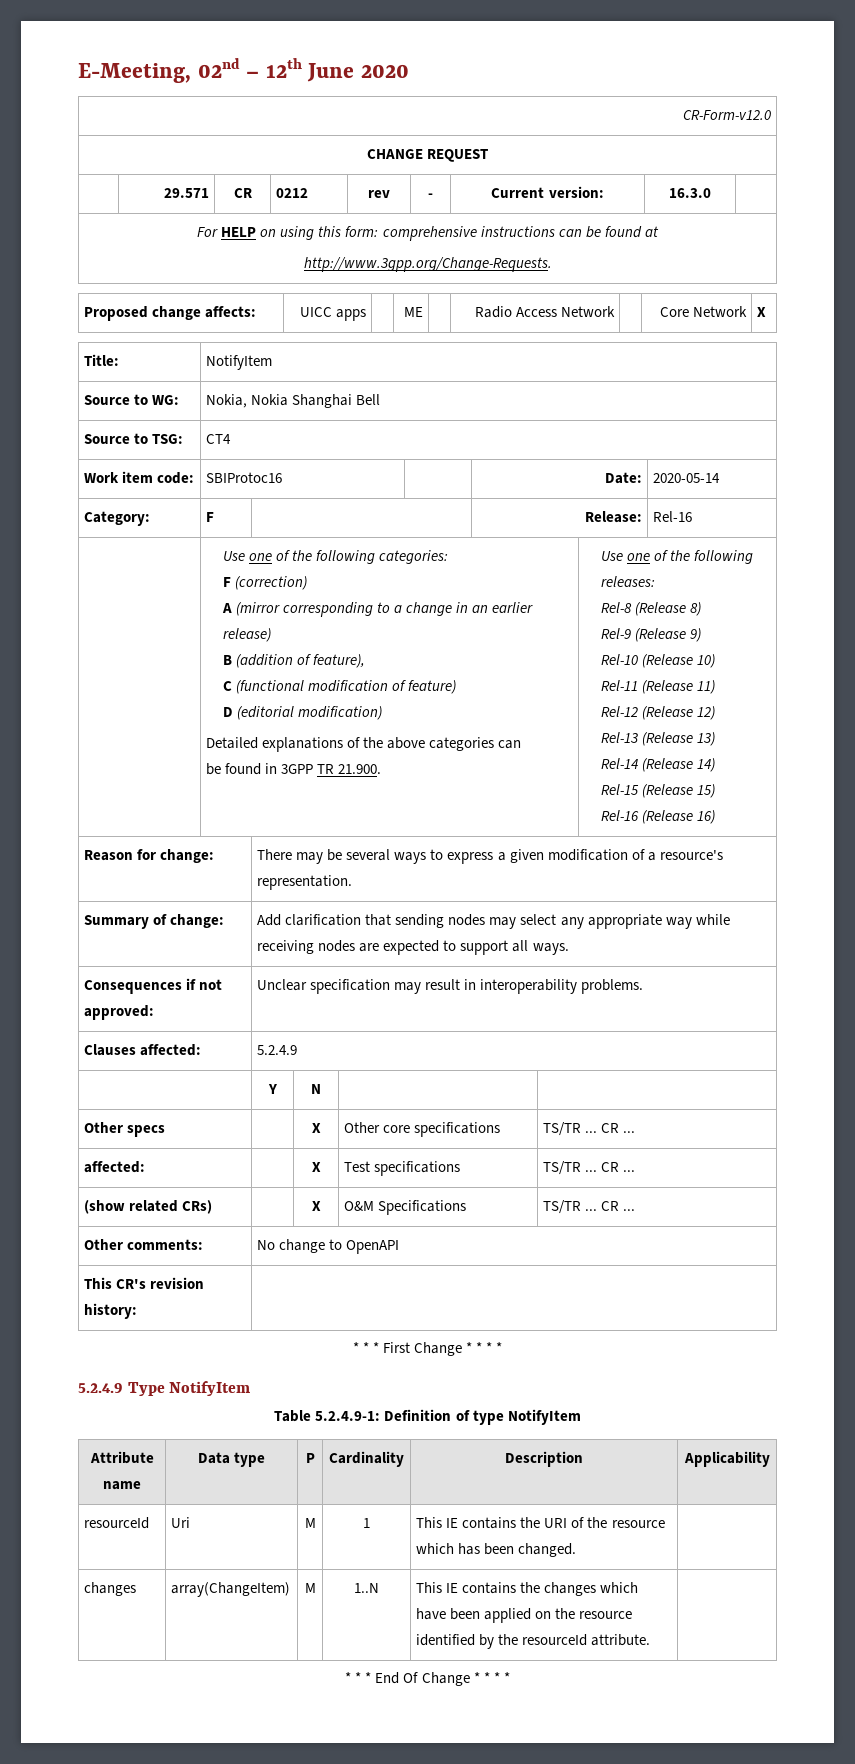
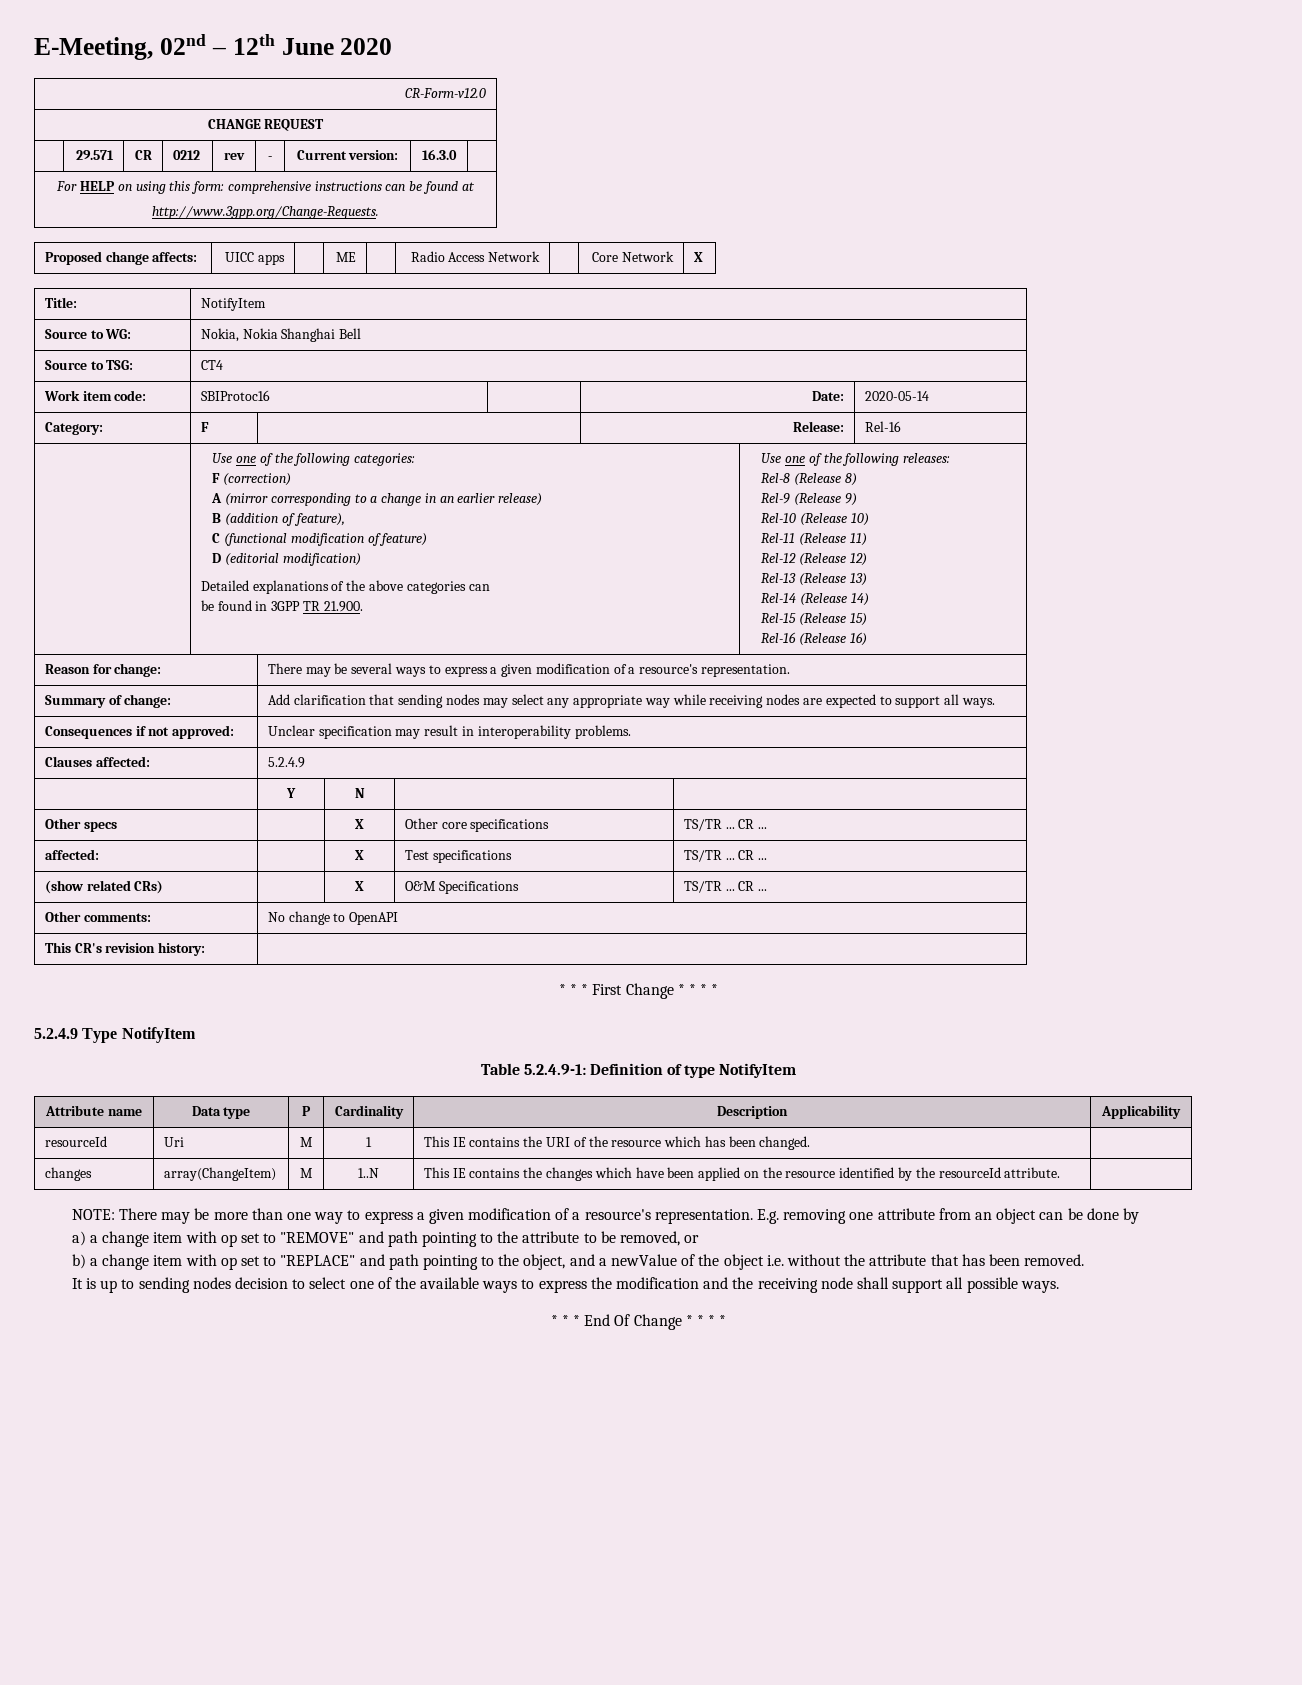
+ NOTE: There may be more than one way to express a given modification of a resource's representation. E.g. removing one attribute from an object can be done by
+ a) a change item with op set to "REMOVE" and path pointing to the attribute to be removed, or
+ b) a change item with op set to "REPLACE" and path pointing to the object, and a newValue of the object i.e. without the attribute that has been removed.
+ It is up to sending nodes decision to select one of the available ways to express the modification and the receiving node shall support all possible ways.

